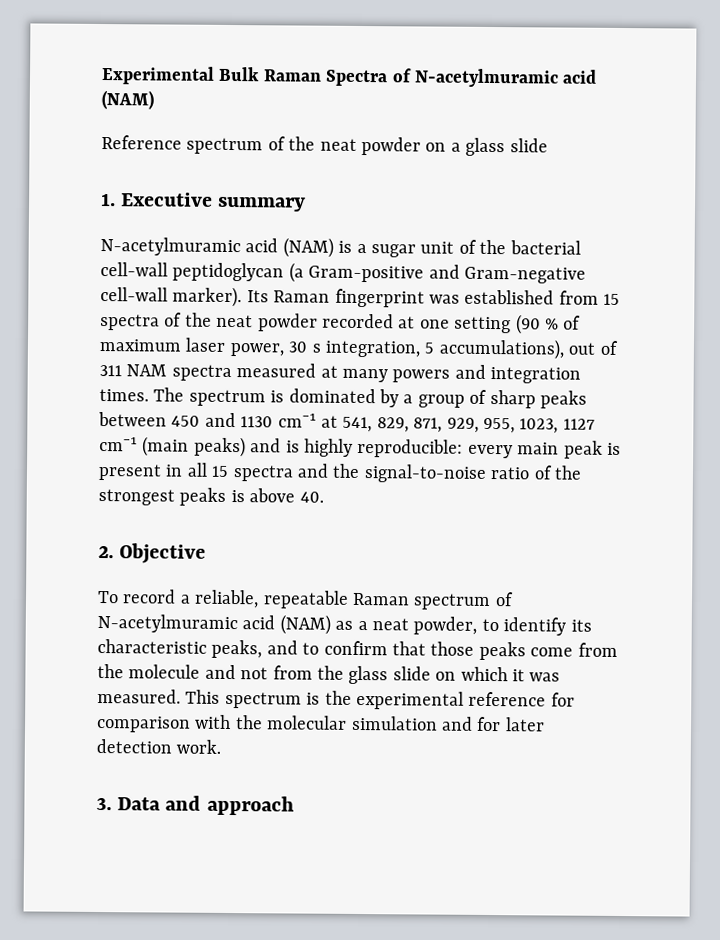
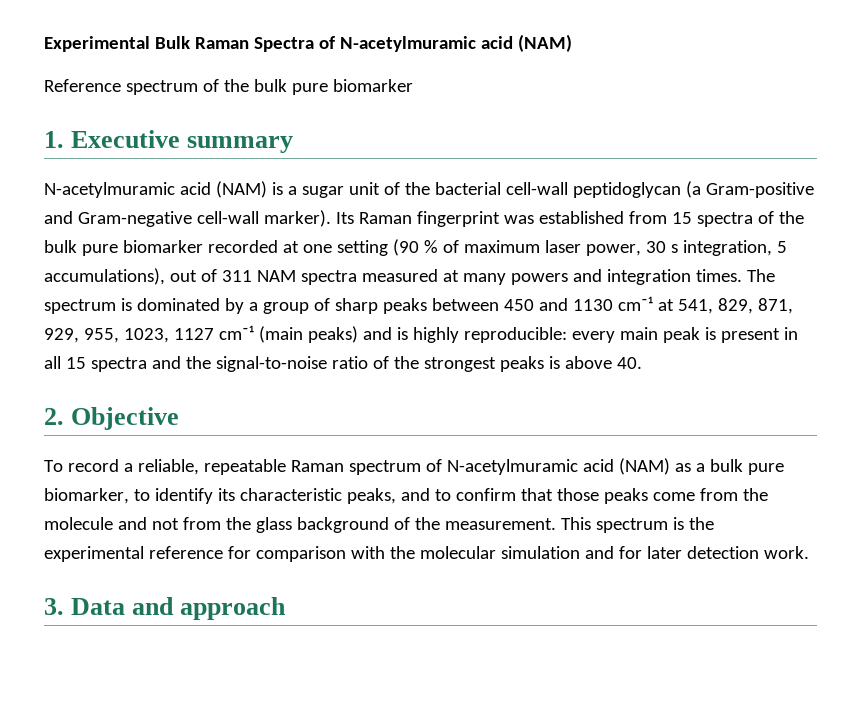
- Reference spectrum of the neat powder on a glass slide
+ Reference spectrum of the bulk pure biomarker
- Its Raman fingerprint was established from 15 spectra of the neat powder recorded at one setting (90 % of maximum laser power, 30 s integration, 5 accumulations), out of 311 NAM spectra measured at many powers and integration times.
+ Its Raman fingerprint was established from 15 spectra of the bulk pure biomarker recorded at one setting (90 % of maximum laser power, 30 s integration, 5 accumulations), out of 311 NAM spectra measured at many powers and integration times.
- To record a reliable, repeatable Raman spectrum of N-acetylmuramic acid (NAM) as a neat powder, to identify its characteristic peaks, and to confirm that those peaks come from the molecule and not from the glass slide on which it was measured.
+ To record a reliable, repeatable Raman spectrum of N-acetylmuramic acid (NAM) as a bulk pure biomarker, to identify its characteristic peaks, and to confirm that those peaks come from the molecule and not from the glass background of the measurement.

